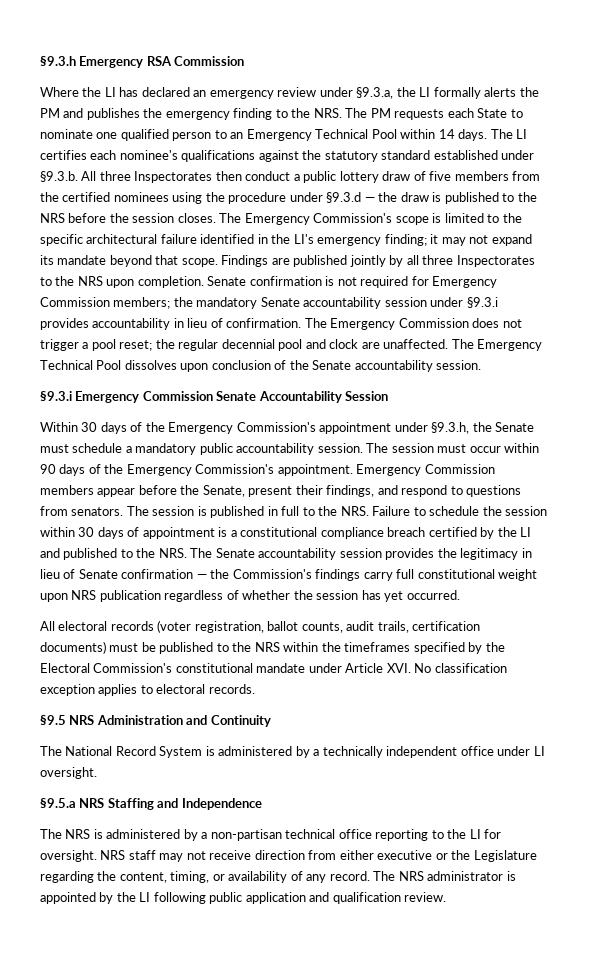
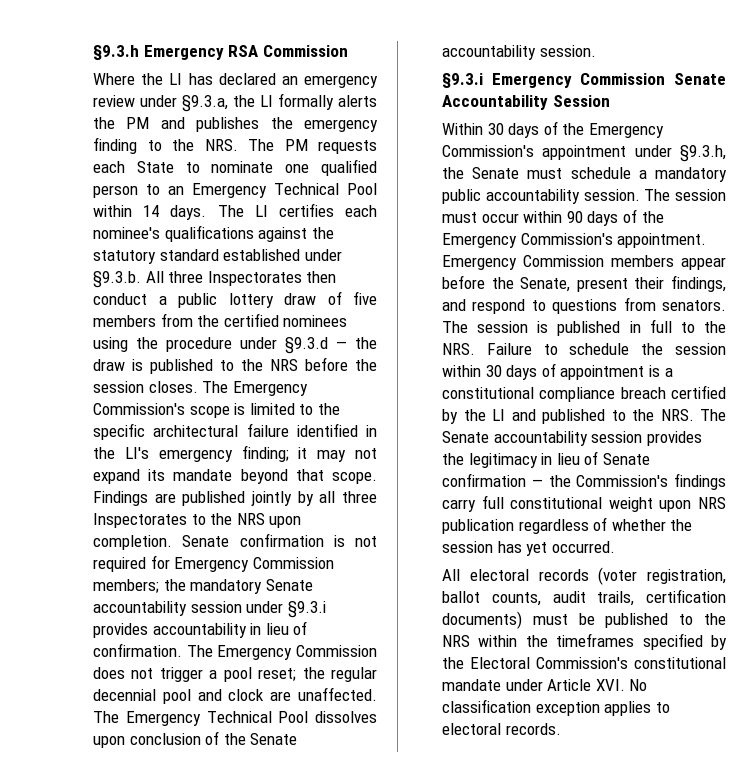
- §9.5 NRS Administration and Continuity
- The National Record System is administered by a technically independent office under LI oversight.
- §9.5.a NRS Staffing and Independence
- The NRS is administered by a non-partisan technical office reporting to the LI for oversight. NRS staff may not receive direction from either executive or the Legislature regarding the content, timing, or availability of any record. The NRS administrator is appointed by the LI following public application and qualification review.

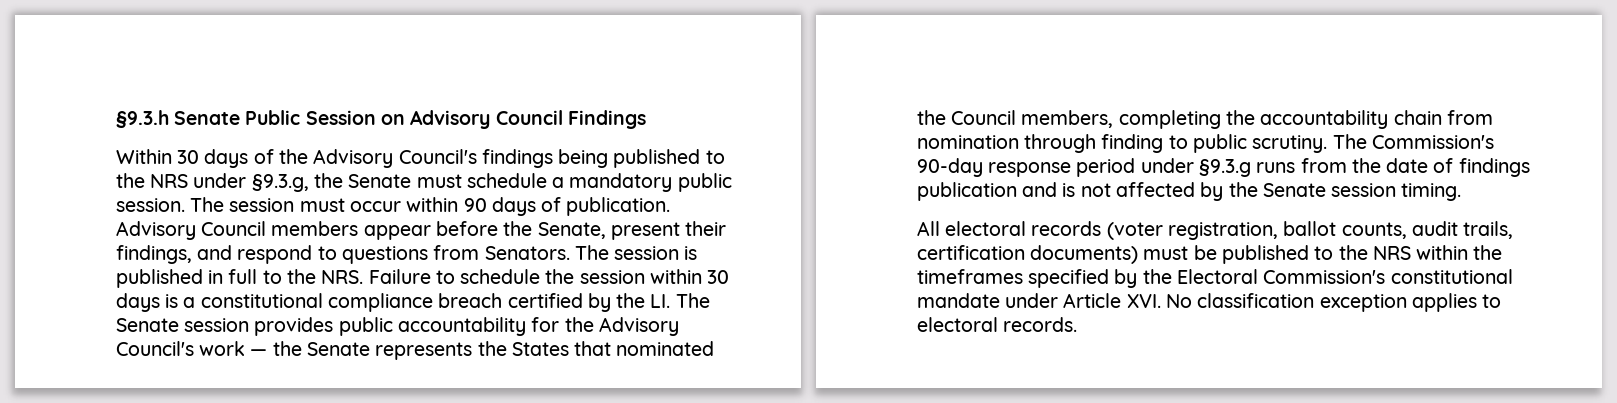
- §9.3.h Emergency RSA Commission
- Where the LI has declared an emergency review under §9.3.a, the LI formally alerts the PM and publishes the emergency finding to the NRS. The PM requests each State to nominate one qualified person to an Emergency Technical Pool within 14 days. The LI certifies each nominee's qualifications against the statutory standard established under §9.3.b. All three Inspectorates then conduct a public lottery draw of five members from the certified nominees using the procedure under §9.3.d — the draw is published to the NRS before the session closes. The Emergency Commission's scope is limited to the specific architectural failure identified in the LI's emergency finding; it may not expand its mandate beyond that scope. Findings are published jointly by all three Inspectorates to the NRS upon completion. Senate confirmation is not required for Emergency Commission members; the mandatory Senate accountability session under §9.3.i provides accountability in lieu of confirmation. The Emergency Commission does not trigger a pool reset; the regular decennial pool and clock are unaffected. The Emergency Technical Pool dissolves upon conclusion of the Senate accountability session.
- §9.3.i Emergency Commission Senate Accountability Session
+ §9.3.h Senate Public Session on Advisory Council Findings
- Within 30 days of the Emergency Commission's appointment under §9.3.h, the Senate must schedule a mandatory public accountability session.
+ Within 30 days of the Advisory Council's findings being published to the NRS under §9.3.g, the Senate must schedule a mandatory public session.
- The session must occur within 90 days of the Emergency Commission's appointment. Emergency Commission members appear before the Senate, present their findings, and respond to questions from senators.
+ The session must occur within 90 days of publication. Advisory Council members appear before the Senate, present their findings, and respond to questions from Senators.
- The session is published in full to the NRS. Failure to schedule the session within 30 days of appointment is a constitutional compliance breach certified by the LI and published to the NRS. The Senate accountability session provides the legitimacy in lieu of Senate confirmation — the Commission's findings carry full constitutional weight upon NRS publication regardless of whether the session has yet occurred.
+ The session is published in full to the NRS. Failure to schedule the session within 30 days is a constitutional compliance breach certified by the LI. The Senate session provides public accountability for the Advisory Council's work — the Senate represents the States that nominated the Council members, completing the accountability chain from nomination through finding to public scrutiny. The Commission's 90-day response period under §9.3.g runs from the date of findings publication and is not affected by the Senate session timing.

